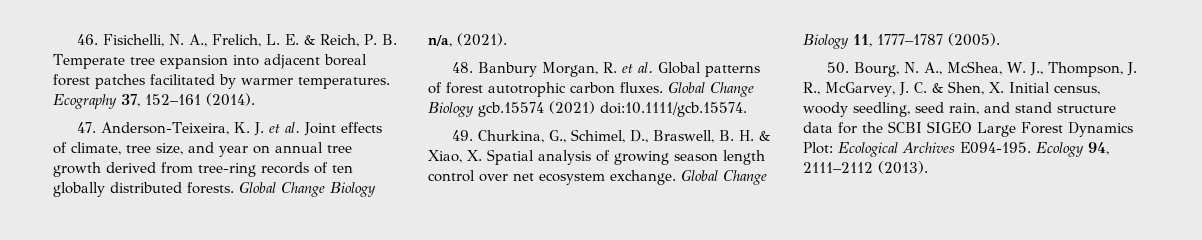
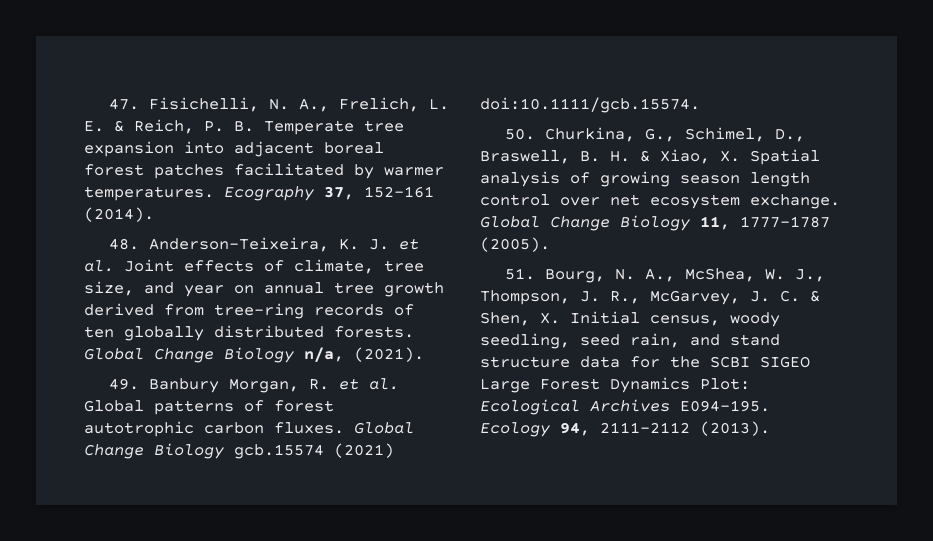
- 46. Fisichelli, N. A., Frelich, L. E. & Reich, P. B. Temperate tree expansion into adjacent boreal forest patches facilitated by warmer temperatures.
+ 47. Fisichelli, N. A., Frelich, L. E. & Reich, P. B. Temperate tree expansion into adjacent boreal forest patches facilitated by warmer temperatures.
- 47. Anderson-Teixeira, K. J. et al. Joint effects of climate, tree size, and year on annual tree growth derived from tree-ring records of ten globally distributed forests.
+ 48. Anderson-Teixeira, K. J. et al. Joint effects of climate, tree size, and year on annual tree growth derived from tree-ring records of ten globally distributed forests.
- 48. Banbury Morgan, R. et al. Global patterns of forest autotrophic carbon fluxes.
+ 49. Banbury Morgan, R. et al. Global patterns of forest autotrophic carbon fluxes.
- 49. Churkina, G., Schimel, D., Braswell, B. H. & Xiao, X. Spatial analysis of growing season length control over net ecosystem exchange.
+ 50. Churkina, G., Schimel, D., Braswell, B. H. & Xiao, X. Spatial analysis of growing season length control over net ecosystem exchange.
- 50. Bourg, N. A., McShea, W. J., Thompson, J. R., McGarvey, J. C. & Shen, X. Initial census, woody seedling, seed rain, and stand structure data for the SCBI SIGEO Large Forest Dynamics Plot: Ecological Archives E094-195.
+ 51. Bourg, N. A., McShea, W. J., Thompson, J. R., McGarvey, J. C. & Shen, X. Initial census, woody seedling, seed rain, and stand structure data for the SCBI SIGEO Large Forest Dynamics Plot: Ecological Archives E094-195.

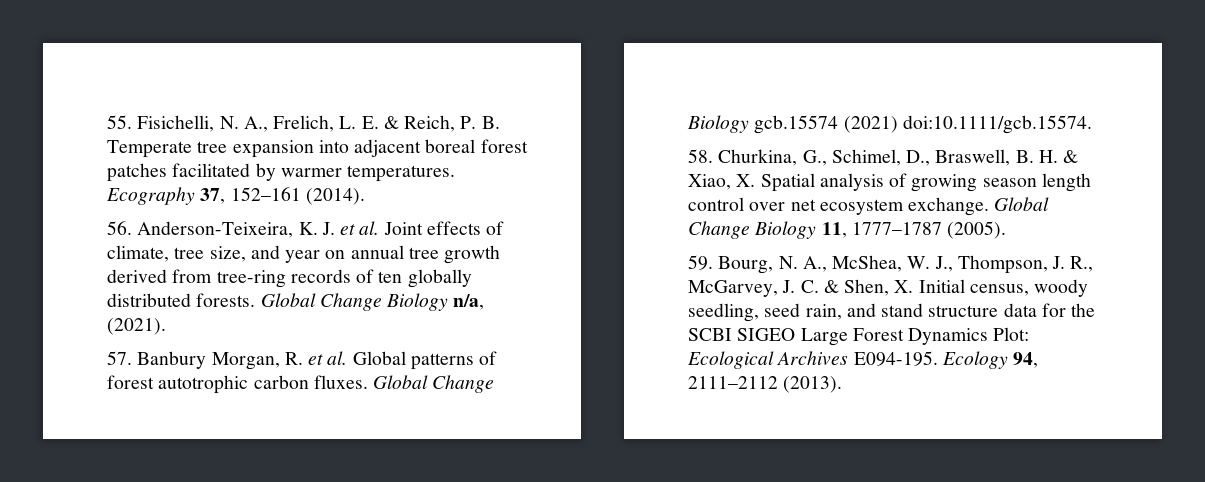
- 47. Fisichelli, N. A., Frelich, L. E. & Reich, P. B. Temperate tree expansion into adjacent boreal forest patches facilitated by warmer temperatures.
+ 55. Fisichelli, N. A., Frelich, L. E. & Reich, P. B. Temperate tree expansion into adjacent boreal forest patches facilitated by warmer temperatures.
- 48. Anderson-Teixeira, K. J. et al. Joint effects of climate, tree size, and year on annual tree growth derived from tree-ring records of ten globally distributed forests.
+ 56. Anderson-Teixeira, K. J. et al. Joint effects of climate, tree size, and year on annual tree growth derived from tree-ring records of ten globally distributed forests.
- 49. Banbury Morgan, R. et al. Global patterns of forest autotrophic carbon fluxes.
+ 57. Banbury Morgan, R. et al. Global patterns of forest autotrophic carbon fluxes.
- 50. Churkina, G., Schimel, D., Braswell, B. H. & Xiao, X. Spatial analysis of growing season length control over net ecosystem exchange.
+ 58. Churkina, G., Schimel, D., Braswell, B. H. & Xiao, X. Spatial analysis of growing season length control over net ecosystem exchange.
- 51. Bourg, N. A., McShea, W. J., Thompson, J. R., McGarvey, J. C. & Shen, X. Initial census, woody seedling, seed rain, and stand structure data for the SCBI SIGEO Large Forest Dynamics Plot: Ecological Archives E094-195.
+ 59. Bourg, N. A., McShea, W. J., Thompson, J. R., McGarvey, J. C. & Shen, X. Initial census, woody seedling, seed rain, and stand structure data for the SCBI SIGEO Large Forest Dynamics Plot: Ecological Archives E094-195.

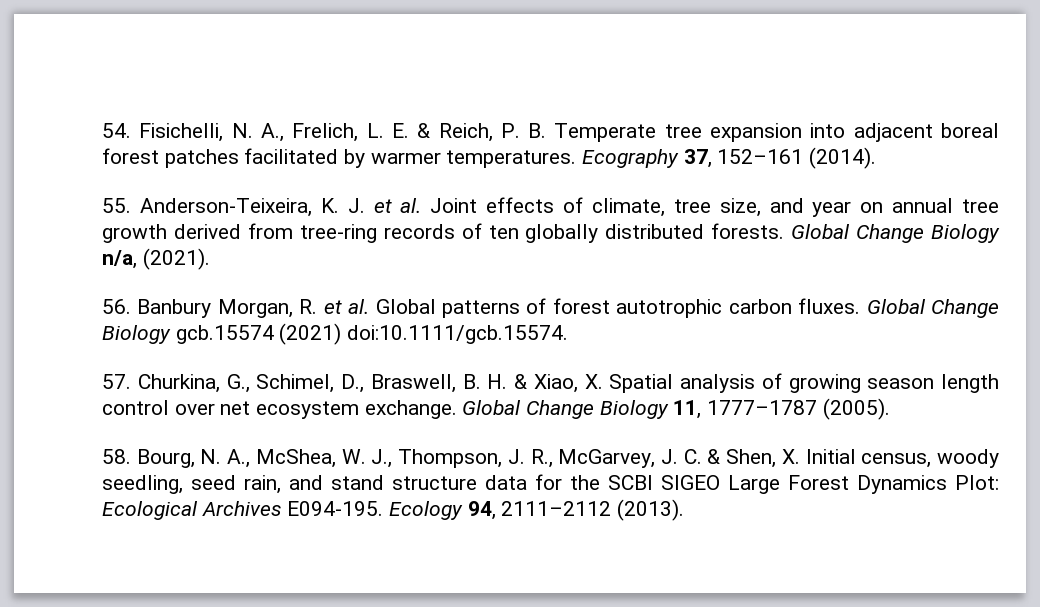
- 55. Fisichelli, N. A., Frelich, L. E. & Reich, P. B. Temperate tree expansion into adjacent boreal forest patches facilitated by warmer temperatures.
+ 54. Fisichelli, N. A., Frelich, L. E. & Reich, P. B. Temperate tree expansion into adjacent boreal forest patches facilitated by warmer temperatures.
- 56. Anderson-Teixeira, K. J. et al. Joint effects of climate, tree size, and year on annual tree growth derived from tree-ring records of ten globally distributed forests.
+ 55. Anderson-Teixeira, K. J. et al. Joint effects of climate, tree size, and year on annual tree growth derived from tree-ring records of ten globally distributed forests.
- 57. Banbury Morgan, R. et al. Global patterns of forest autotrophic carbon fluxes.
+ 56. Banbury Morgan, R. et al. Global patterns of forest autotrophic carbon fluxes.
- 58. Churkina, G., Schimel, D., Braswell, B. H. & Xiao, X. Spatial analysis of growing season length control over net ecosystem exchange.
+ 57. Churkina, G., Schimel, D., Braswell, B. H. & Xiao, X. Spatial analysis of growing season length control over net ecosystem exchange.
- 59. Bourg, N. A., McShea, W. J., Thompson, J. R., McGarvey, J. C. & Shen, X. Initial census, woody seedling, seed rain, and stand structure data for the SCBI SIGEO Large Forest Dynamics Plot: Ecological Archives E094-195.
+ 58. Bourg, N. A., McShea, W. J., Thompson, J. R., McGarvey, J. C. & Shen, X. Initial census, woody seedling, seed rain, and stand structure data for the SCBI SIGEO Large Forest Dynamics Plot: Ecological Archives E094-195.

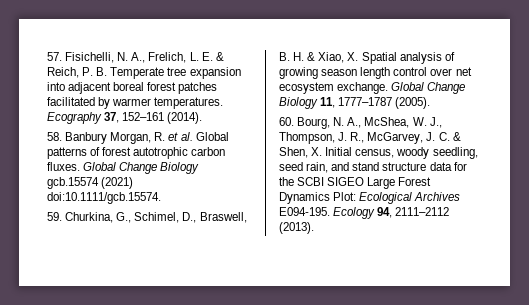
- 54. Fisichelli, N. A., Frelich, L. E. & Reich, P. B. Temperate tree expansion into adjacent boreal forest patches facilitated by warmer temperatures.
+ 57. Fisichelli, N. A., Frelich, L. E. & Reich, P. B. Temperate tree expansion into adjacent boreal forest patches facilitated by warmer temperatures.
- 55. Anderson-Teixeira, K. J. et al. Joint effects of climate, tree size, and year on annual tree growth derived from tree-ring records of ten globally distributed forests. Global Change Biology n/a, (2021).
- 56. Banbury Morgan, R. et al. Global patterns of forest autotrophic carbon fluxes.
+ 58. Banbury Morgan, R. et al. Global patterns of forest autotrophic carbon fluxes.
- 57. Churkina, G., Schimel, D., Braswell, B. H. & Xiao, X. Spatial analysis of growing season length control over net ecosystem exchange.
+ 59. Churkina, G., Schimel, D., Braswell, B. H. & Xiao, X. Spatial analysis of growing season length control over net ecosystem exchange.
- 58. Bourg, N. A., McShea, W. J., Thompson, J. R., McGarvey, J. C. & Shen, X. Initial census, woody seedling, seed rain, and stand structure data for the SCBI SIGEO Large Forest Dynamics Plot: Ecological Archives E094-195.
+ 60. Bourg, N. A., McShea, W. J., Thompson, J. R., McGarvey, J. C. & Shen, X. Initial census, woody seedling, seed rain, and stand structure data for the SCBI SIGEO Large Forest Dynamics Plot: Ecological Archives E094-195.

